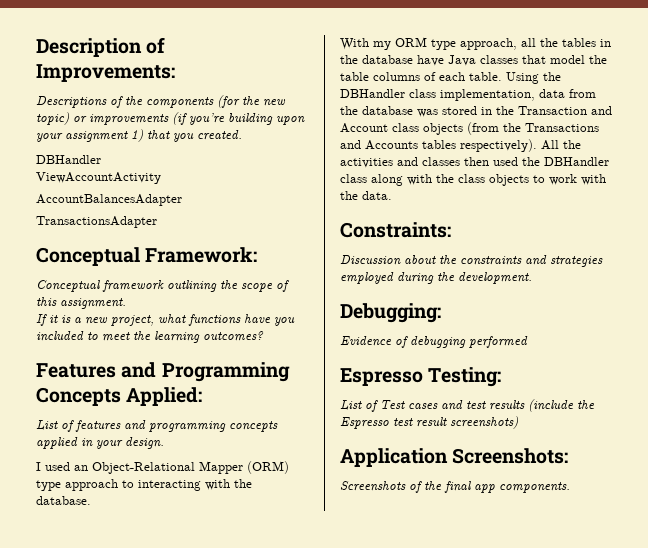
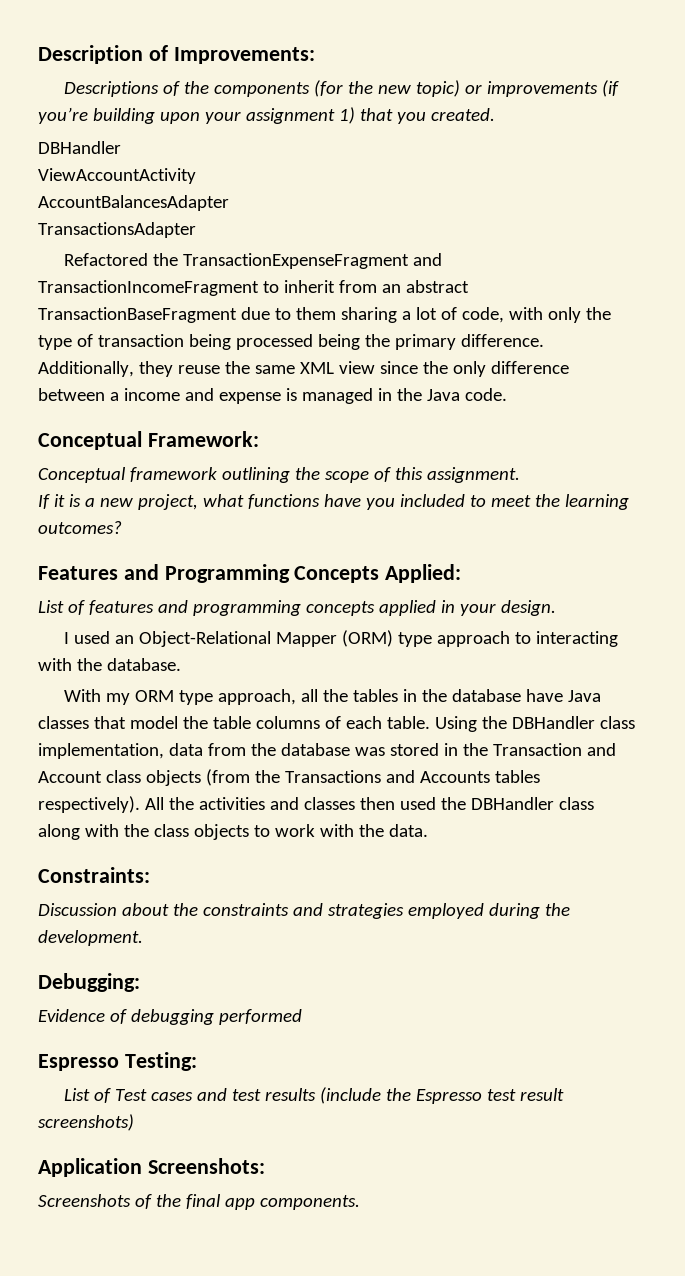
+ Refactored the TransactionExpenseFragment and TransactionIncomeFragment to inherit from an abstract TransactionBaseFragment due to them sharing a lot of code, with only the type of transaction being processed being the primary difference. Additionally, they reuse the same XML view since the only difference between a income and expense is managed in the Java code.

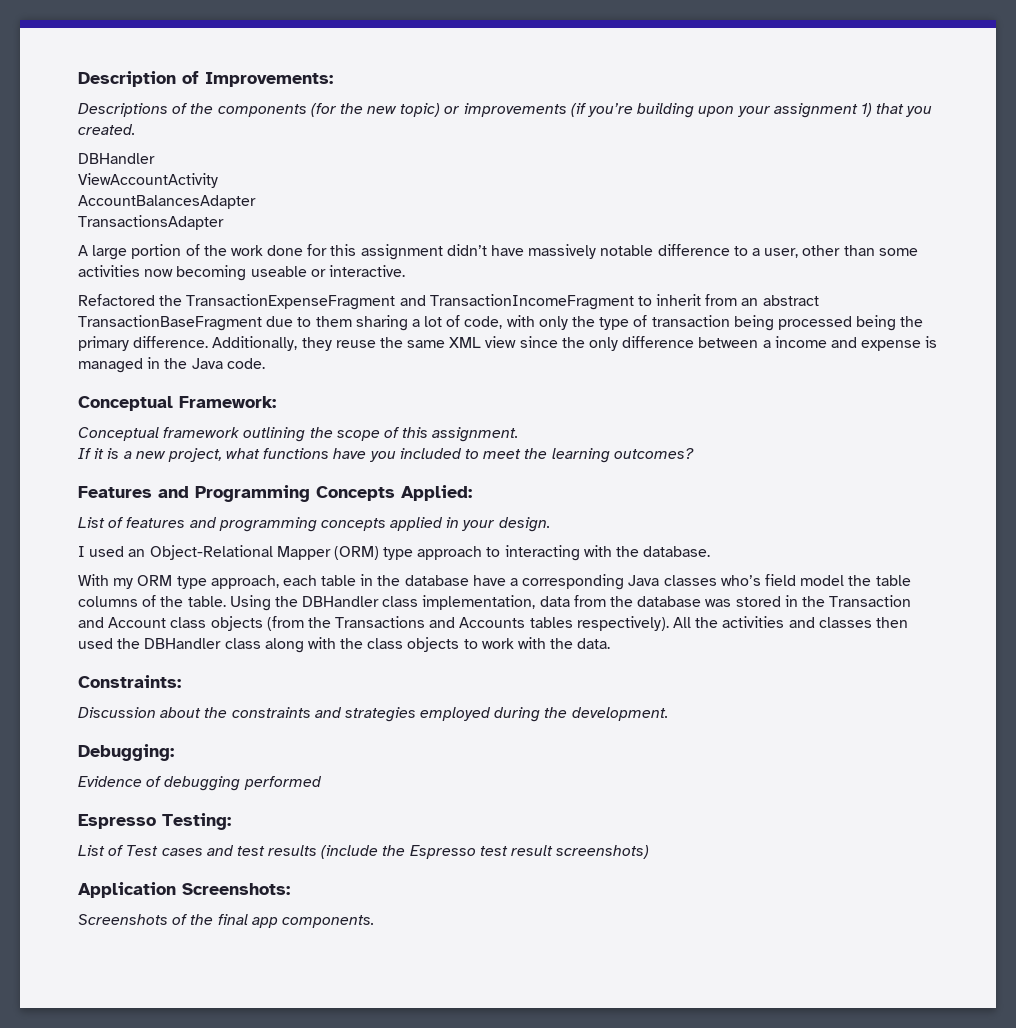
+ A large portion of the work done for this assignment didn’t have massively notable difference to a user, other than some activities now becoming useable or interactive.
- With my ORM type approach, all the tables in the database have Java classes that model the table columns of each table.
+ With my ORM type approach, each table in the database have a corresponding Java classes who’s field model the table columns of the table.

